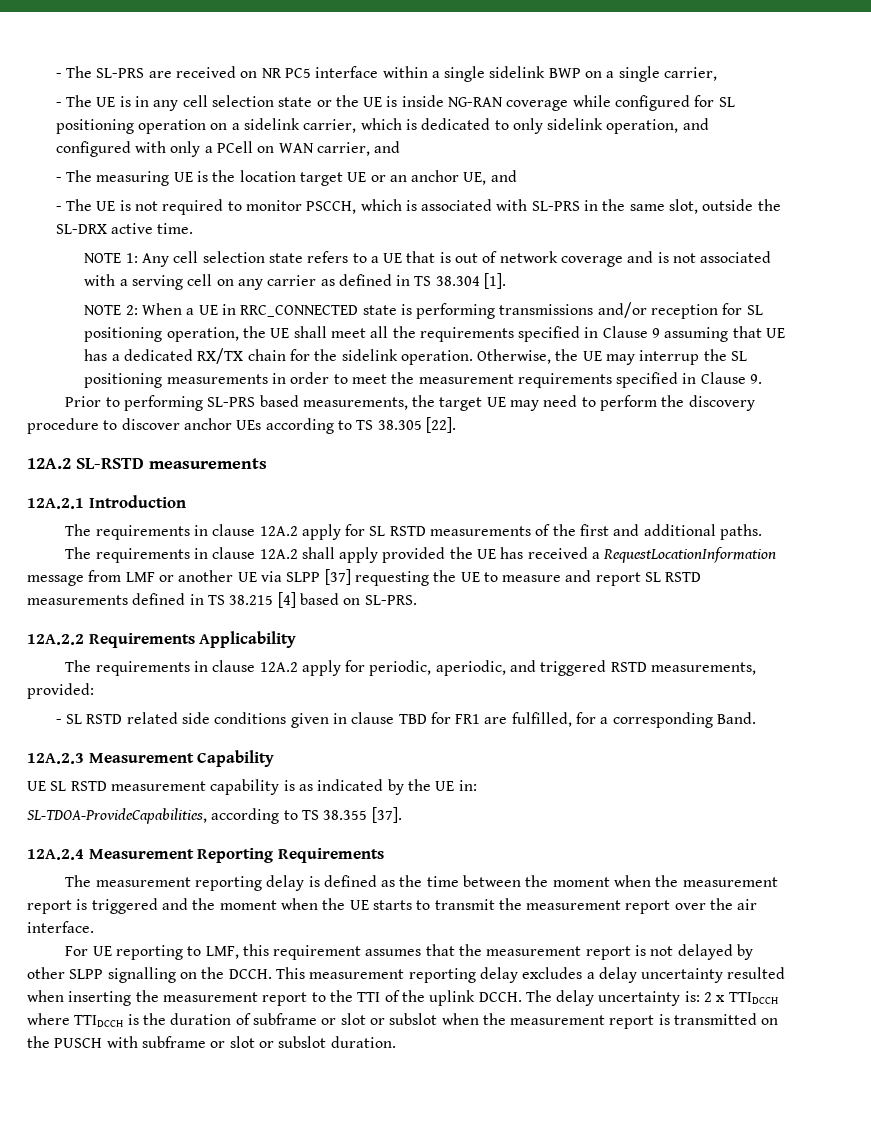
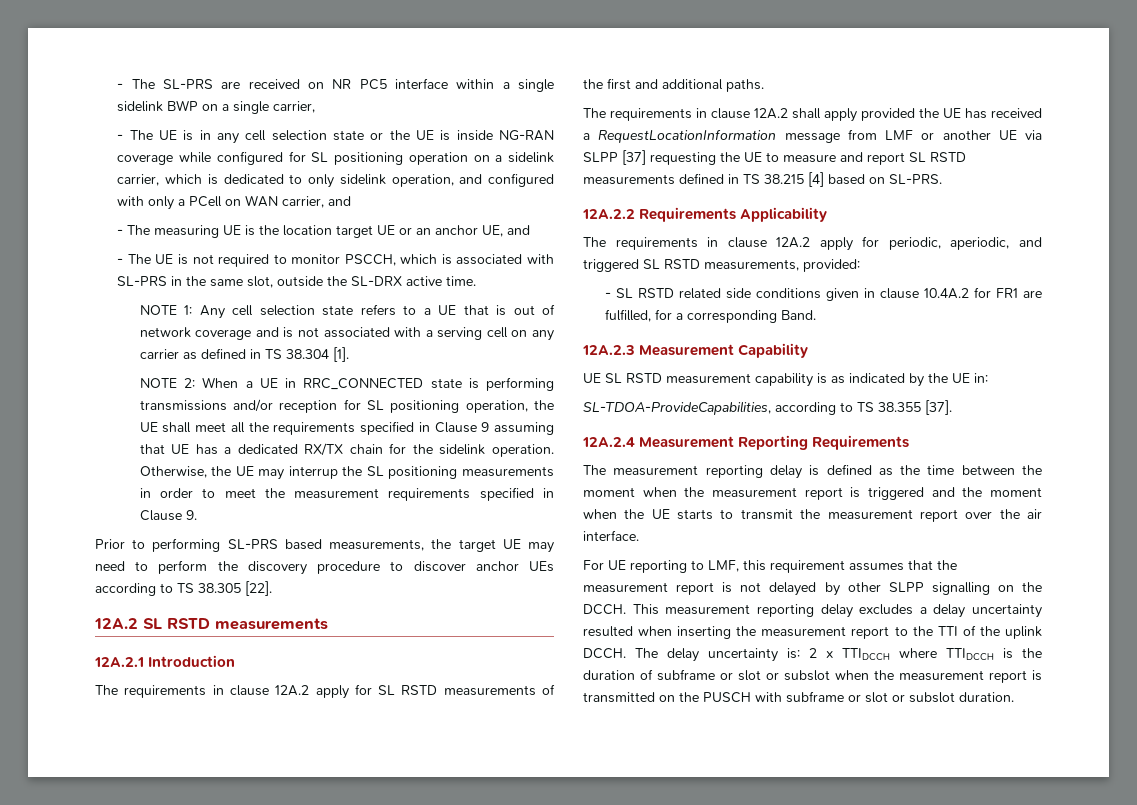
- 12A.2 SL-RSTD measurements
+ 12A.2 SL RSTD measurements
- The requirements in clause 12A.2 apply for periodic, aperiodic, and triggered RSTD measurements, provided:
+ The requirements in clause 12A.2 apply for periodic, aperiodic, and triggered SL RSTD measurements, provided:
- - SL RSTD related side conditions given in clause TBD for FR1 are fulfilled, for a corresponding Band.
+ - SL RSTD related side conditions given in clause 10.4A.2 for FR1 are fulfilled, for a corresponding Band.

